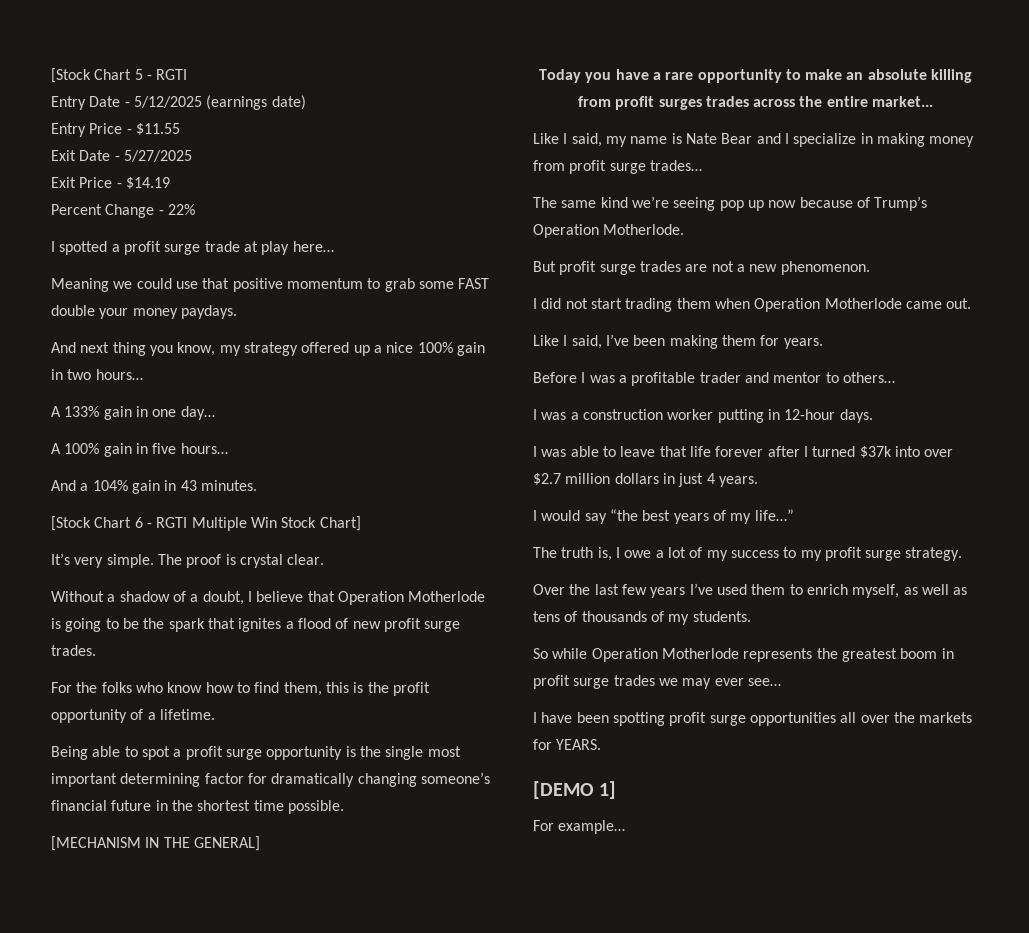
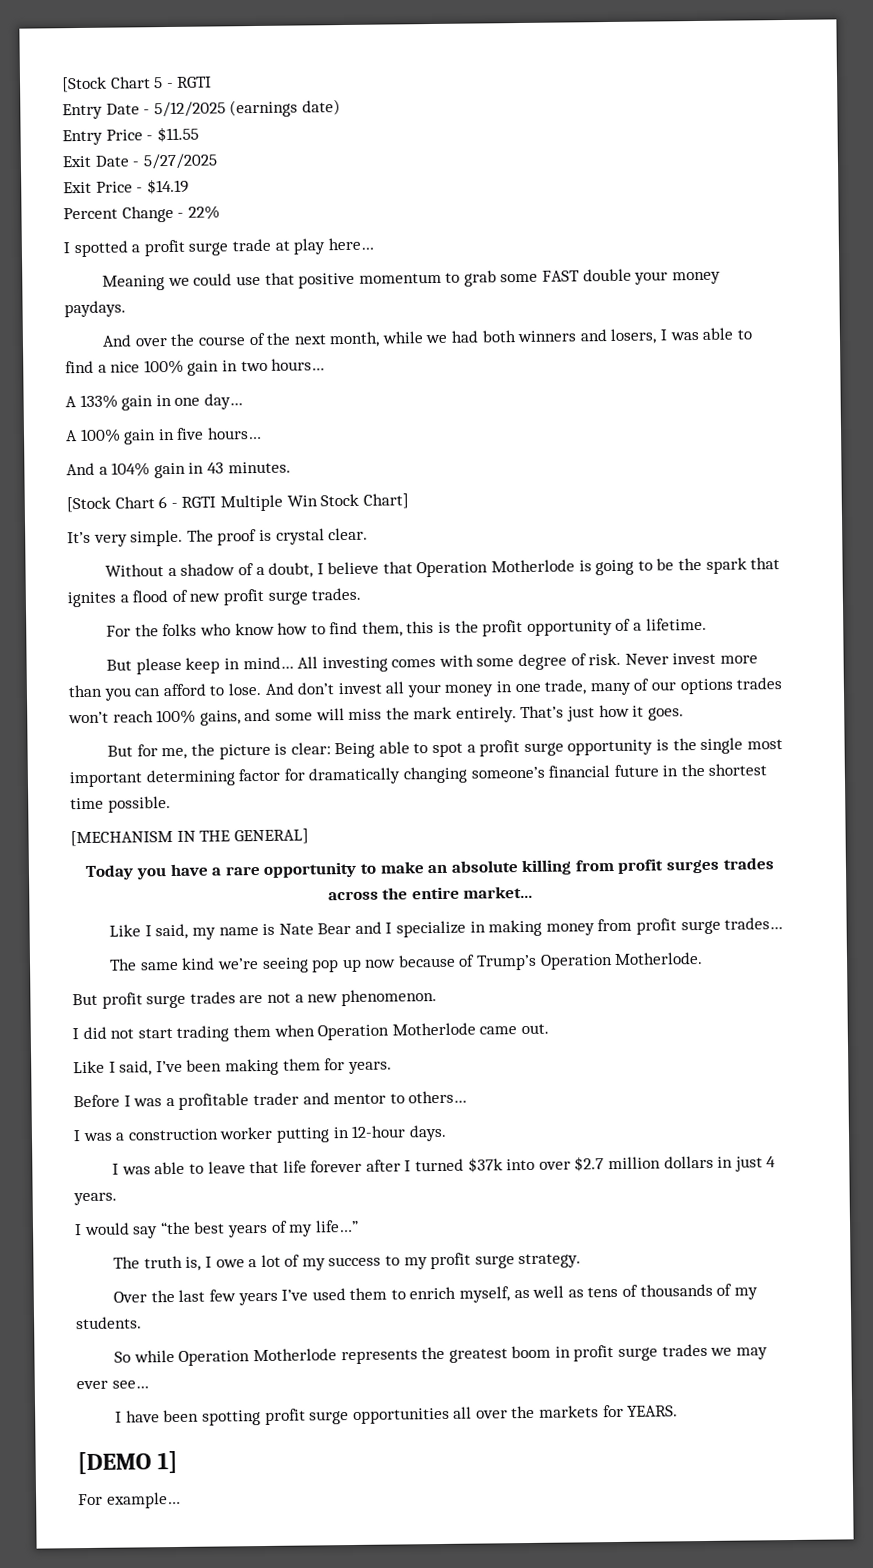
- And next thing you know, my strategy offered up a nice 100% gain in two hours…
+ And over the course of the next month, while we had both winners and losers, I was able to find a nice 100% gain in two hours…
- Being able to spot a profit surge opportunity is the single most important determining factor for dramatically changing someone’s financial future in the shortest time possible.
+ But please keep in mind… All investing comes with some degree of risk. Never invest more than you can afford to lose. And don’t invest all your money in one trade, many of our options trades won’t reach 100% gains, and some will miss the mark entirely. That’s just how it goes.
+ But for me, the picture is clear: Being able to spot a profit surge opportunity is the single most important determining factor for dramatically changing someone’s financial future in the shortest time possible.

